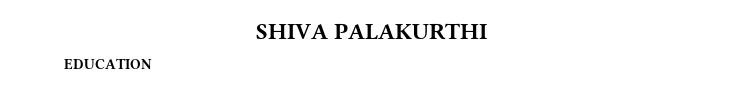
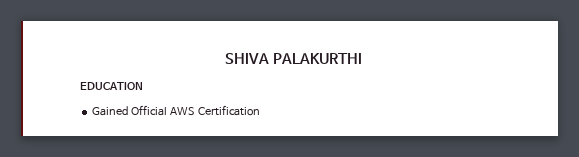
+ Gained Official AWS Certification

